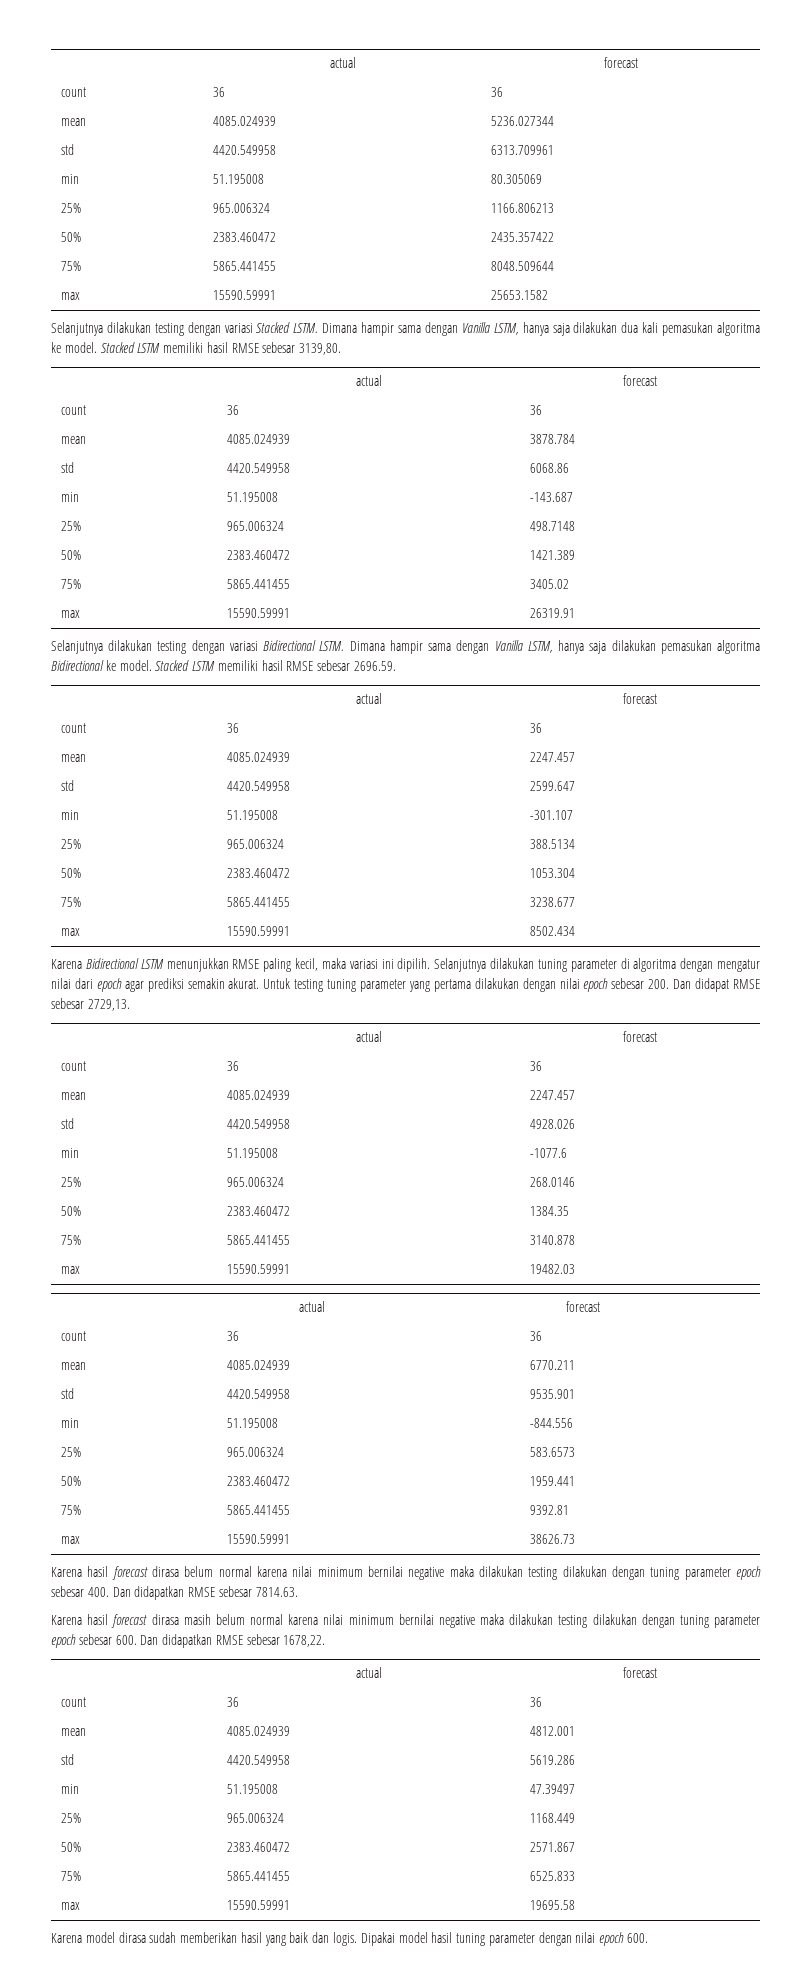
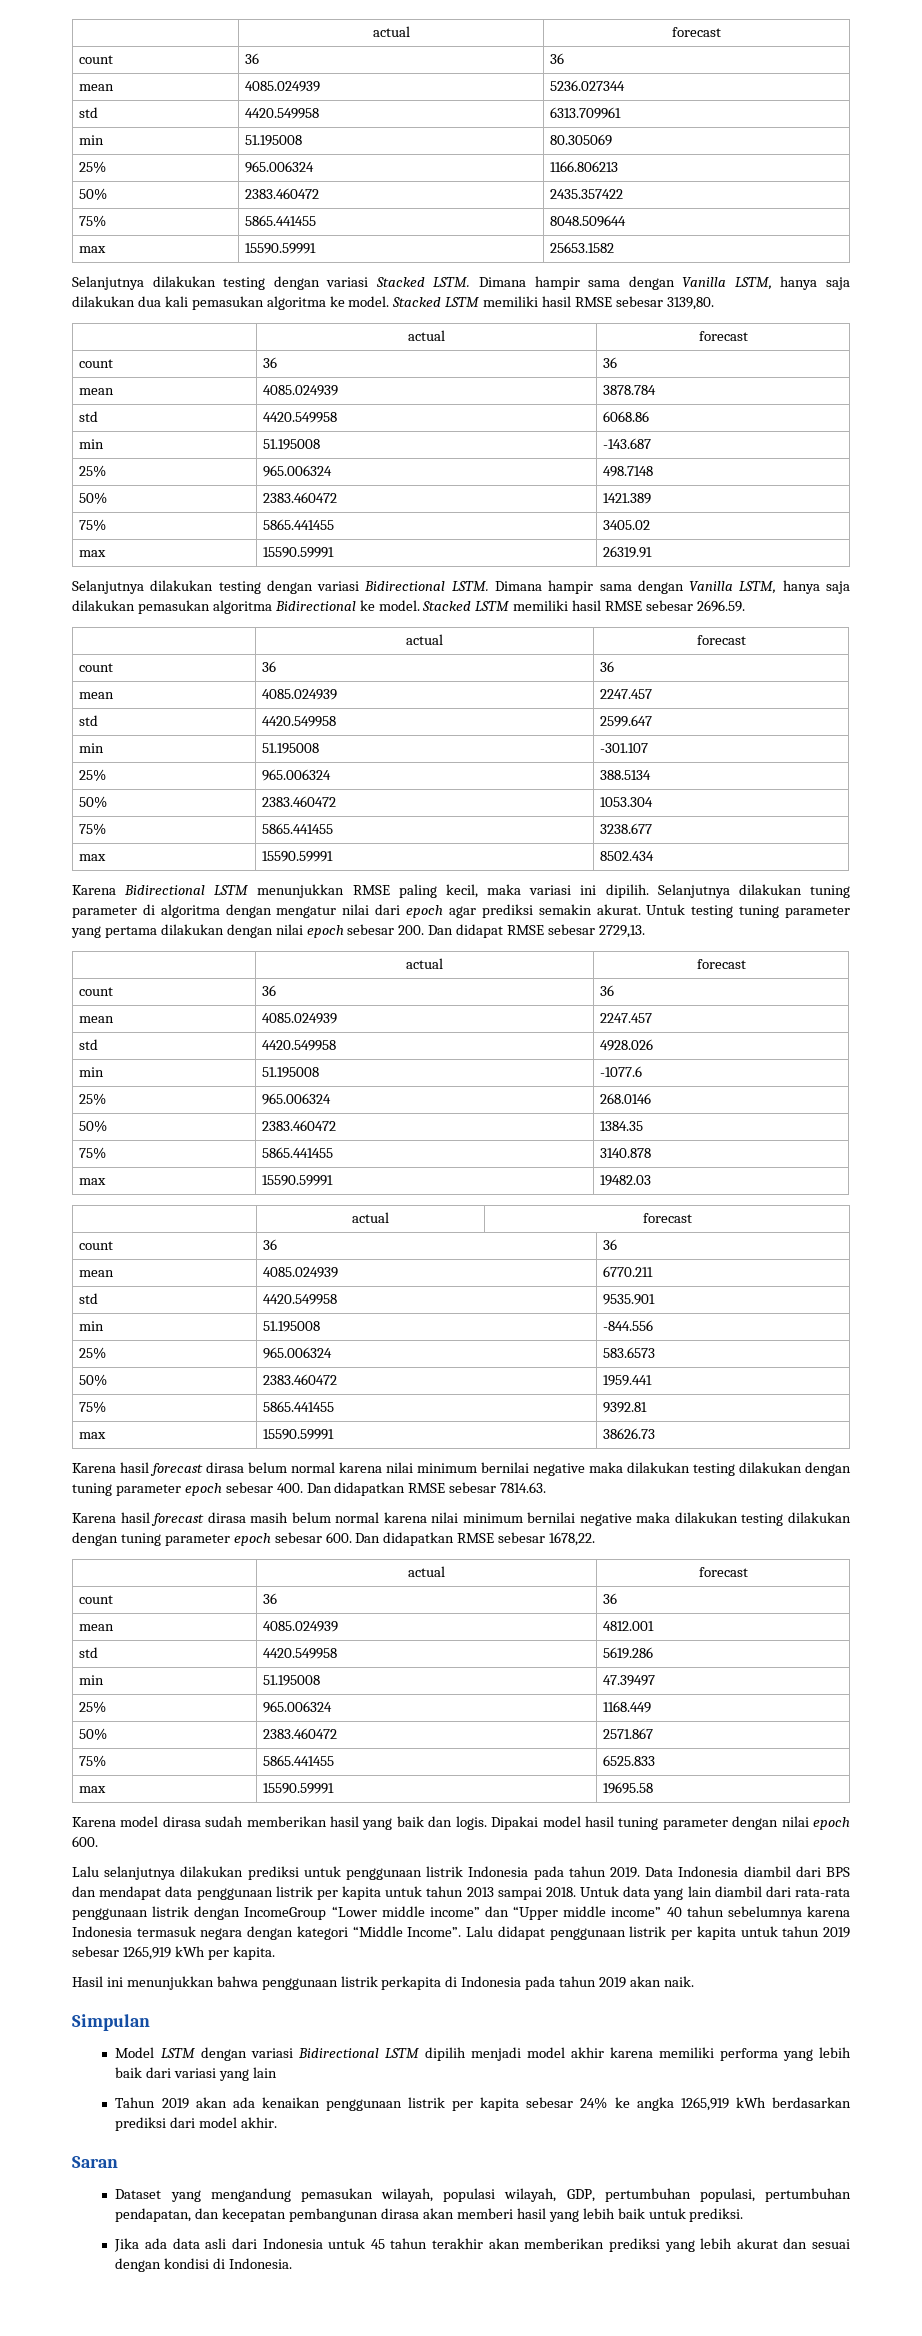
+ Lalu selanjutnya dilakukan prediksi untuk penggunaan listrik Indonesia pada tahun 2019. Data Indonesia diambil dari BPS dan mendapat data penggunaan listrik per kapita untuk tahun 2013 sampai 2018. Untuk data yang lain diambil dari rata-rata penggunaan listrik dengan IncomeGroup “Lower middle income” dan “Upper middle income” 40 tahun sebelumnya karena Indonesia termasuk negara dengan kategori “Middle Income”. Lalu didapat penggunaan listrik per kapita untuk tahun 2019 sebesar 1265,919 kWh per kapita.
+ Hasil ini menunjukkan bahwa penggunaan listrik perkapita di Indonesia pada tahun 2019 akan naik.
+ Simpulan
+ Model LSTM dengan variasi Bidirectional LSTM dipilih menjadi model akhir karena memiliki performa yang lebih baik dari variasi yang lain
+ Tahun 2019 akan ada kenaikan penggunaan listrik per kapita sebesar 24% ke angka 1265,919 kWh berdasarkan prediksi dari model akhir.
+ Saran
+ Dataset yang mengandung pemasukan wilayah, populasi wilayah, GDP, pertumbuhan populasi, pertumbuhan pendapatan, dan kecepatan pembangunan dirasa akan memberi hasil yang lebih baik untuk prediksi.
+ Jika ada data asli dari Indonesia untuk 45 tahun terakhir akan memberikan prediksi yang lebih akurat dan sesuai dengan kondisi di Indonesia.

